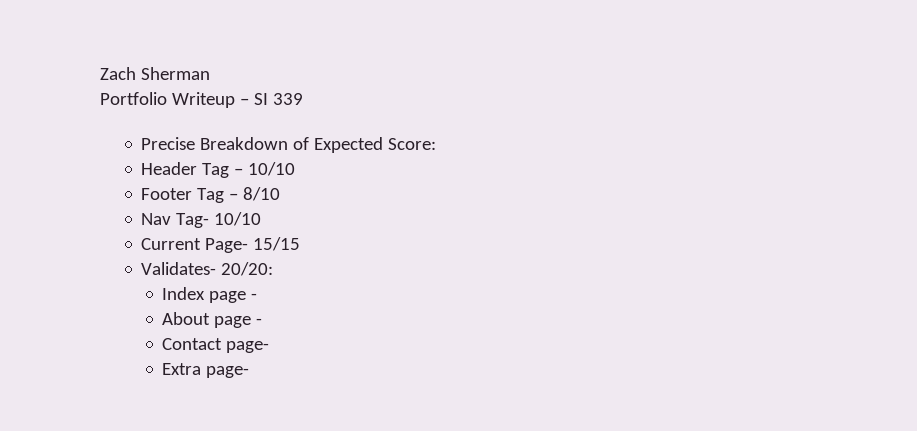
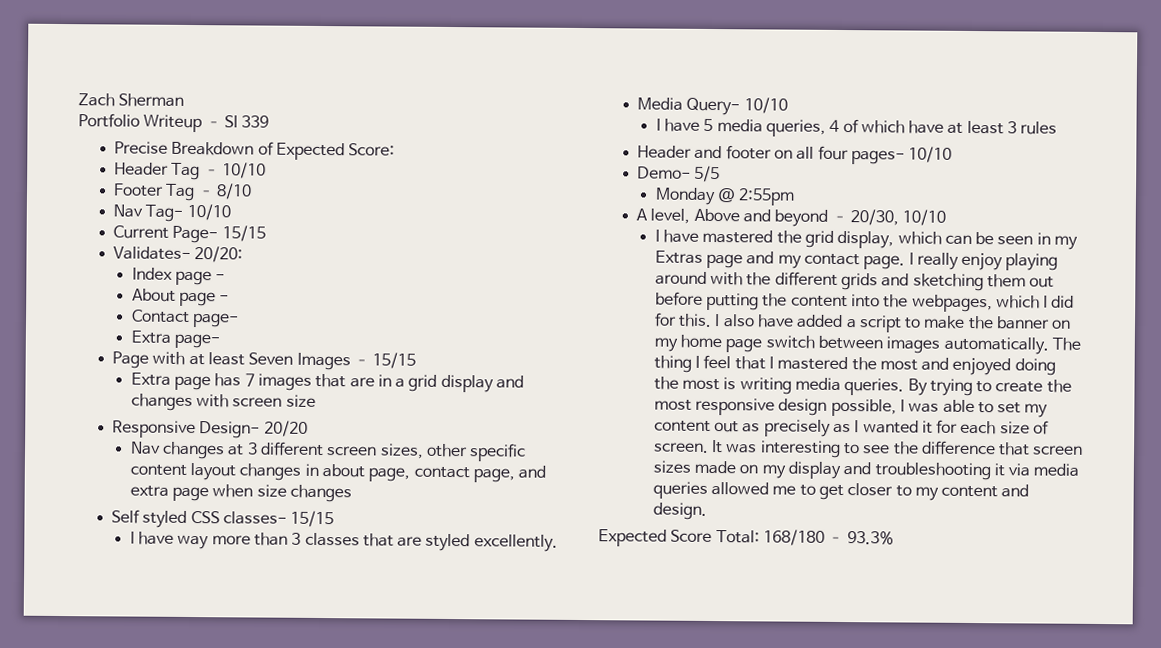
+ Page with at least Seven Images – 15/15
+ Extra page has 7 images that are in a grid display and changes with screen size
+ Responsive Design- 20/20
+ Nav changes at 3 different screen sizes, other specific content layout changes in about page, contact page, and extra page when size changes
+ Self styled CSS classes- 15/15
+ I have way more than 3 classes that are styled excellently.
+ Media Query- 10/10
+ I have 5 media queries, 4 of which have at least 3 rules
+ Header and footer on all four pages- 10/10
+ Demo- 5/5
+ Monday @ 2:55pm
+ A level, Above and beyond – 20/30, 10/10
+ I have mastered the grid display, which can be seen in my Extras page and my contact page. I really enjoy playing around with the different grids and sketching them out before putting the content into the webpages, which I did for this. I also have added a script to make the banner on my home page switch between images automatically. The thing I feel that I mastered the most and enjoyed doing the most is writing media queries. By trying to create the most responsive design possible, I was able to set my content out as precisely as I wanted it for each size of screen. It was interesting to see the difference that screen sizes made on my display and troubleshooting it via media queries allowed me to get closer to my content and design.
+ Expected Score Total: 168/180 – 93.3%

